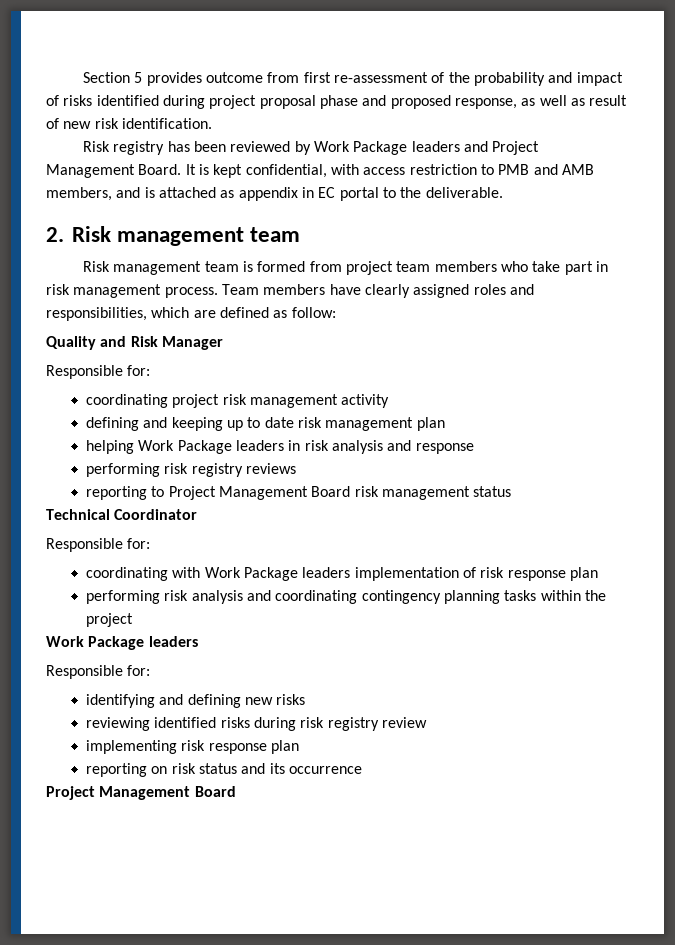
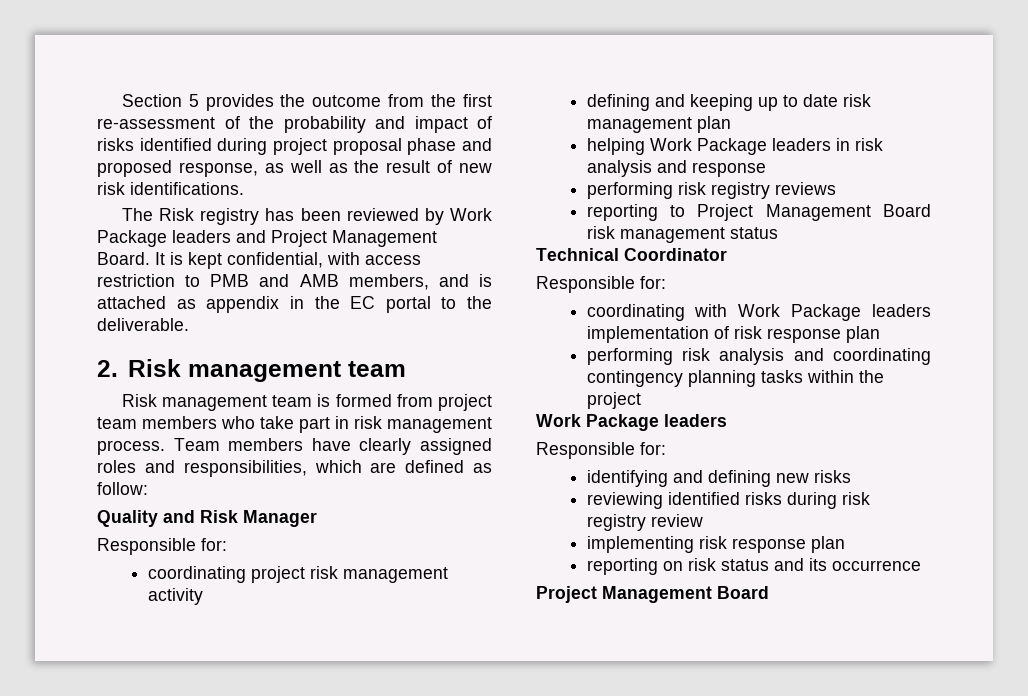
- Section 5 provides outcome from first re-assessment of the probability and impact of risks identified during project proposal phase and proposed response, as well as result of new risk identification.
- Risk registry has been reviewed by Work Package leaders and Project Management Board.
+ Section 5 provides the outcome from the first re-assessment of the probability and impact of risks identified during project proposal phase and proposed response, as well as the result of new risk identifications.
+ The Risk registry has been reviewed by Work Package leaders and Project Management Board.
- It is kept confidential, with access restriction to PMB and AMB members, and is attached as appendix in EC portal to the deliverable.
+ It is kept confidential, with access restriction to PMB and AMB members, and is attached as appendix in the EC portal to the deliverable.

